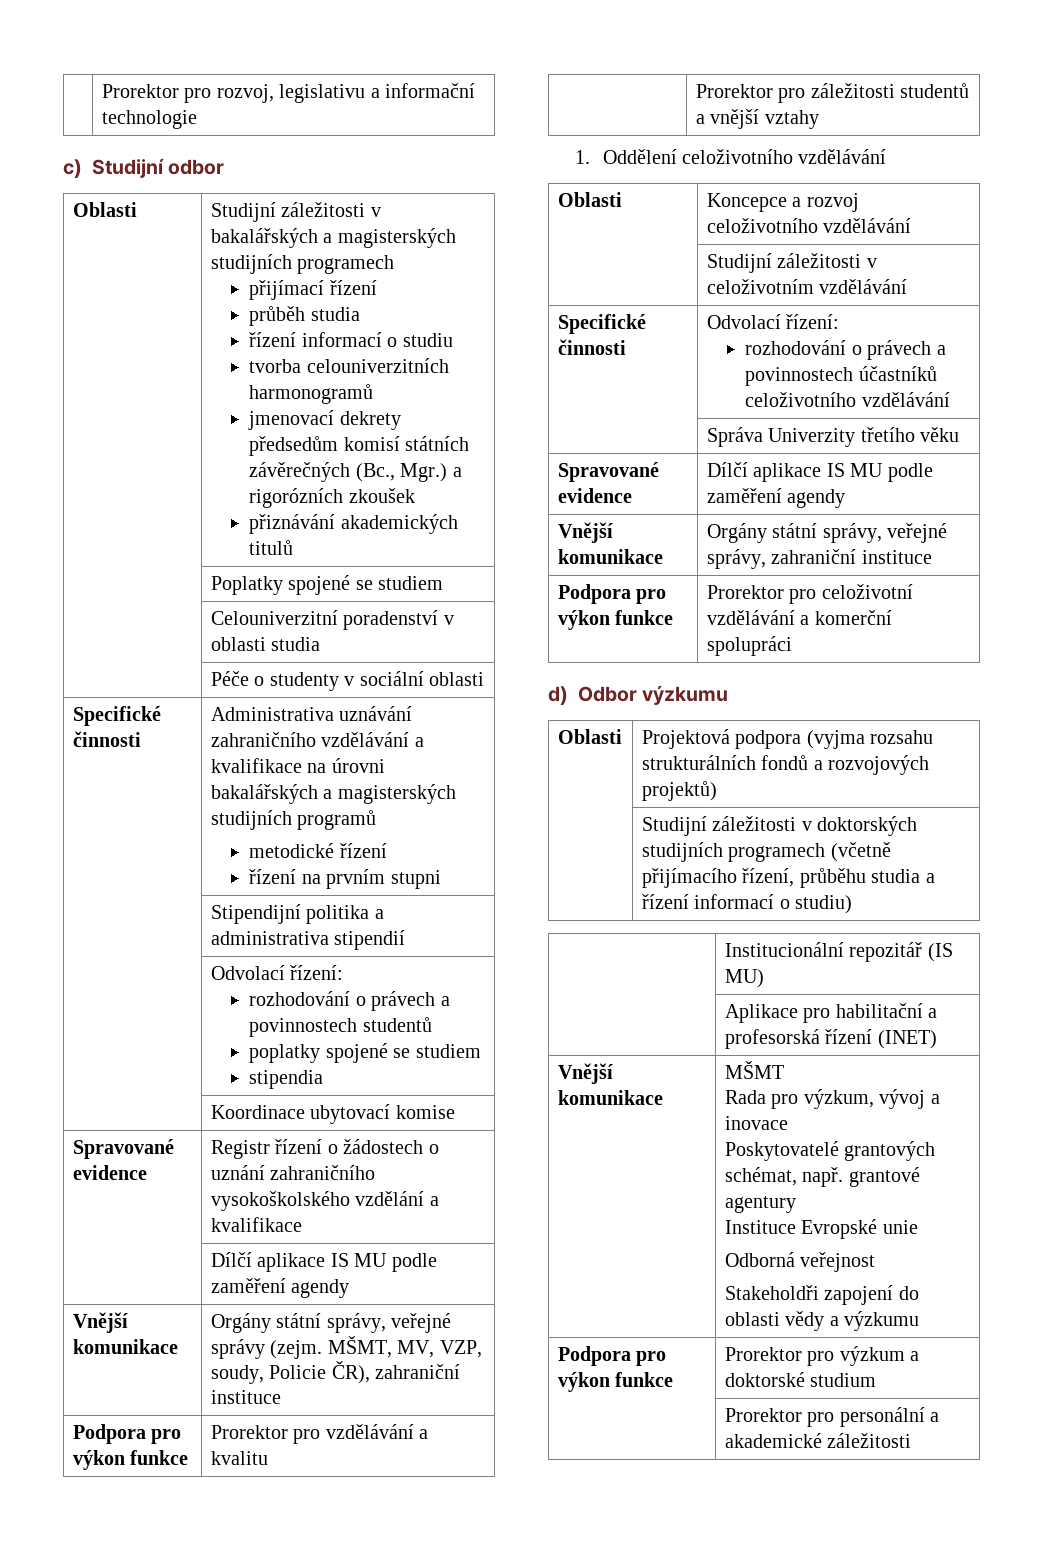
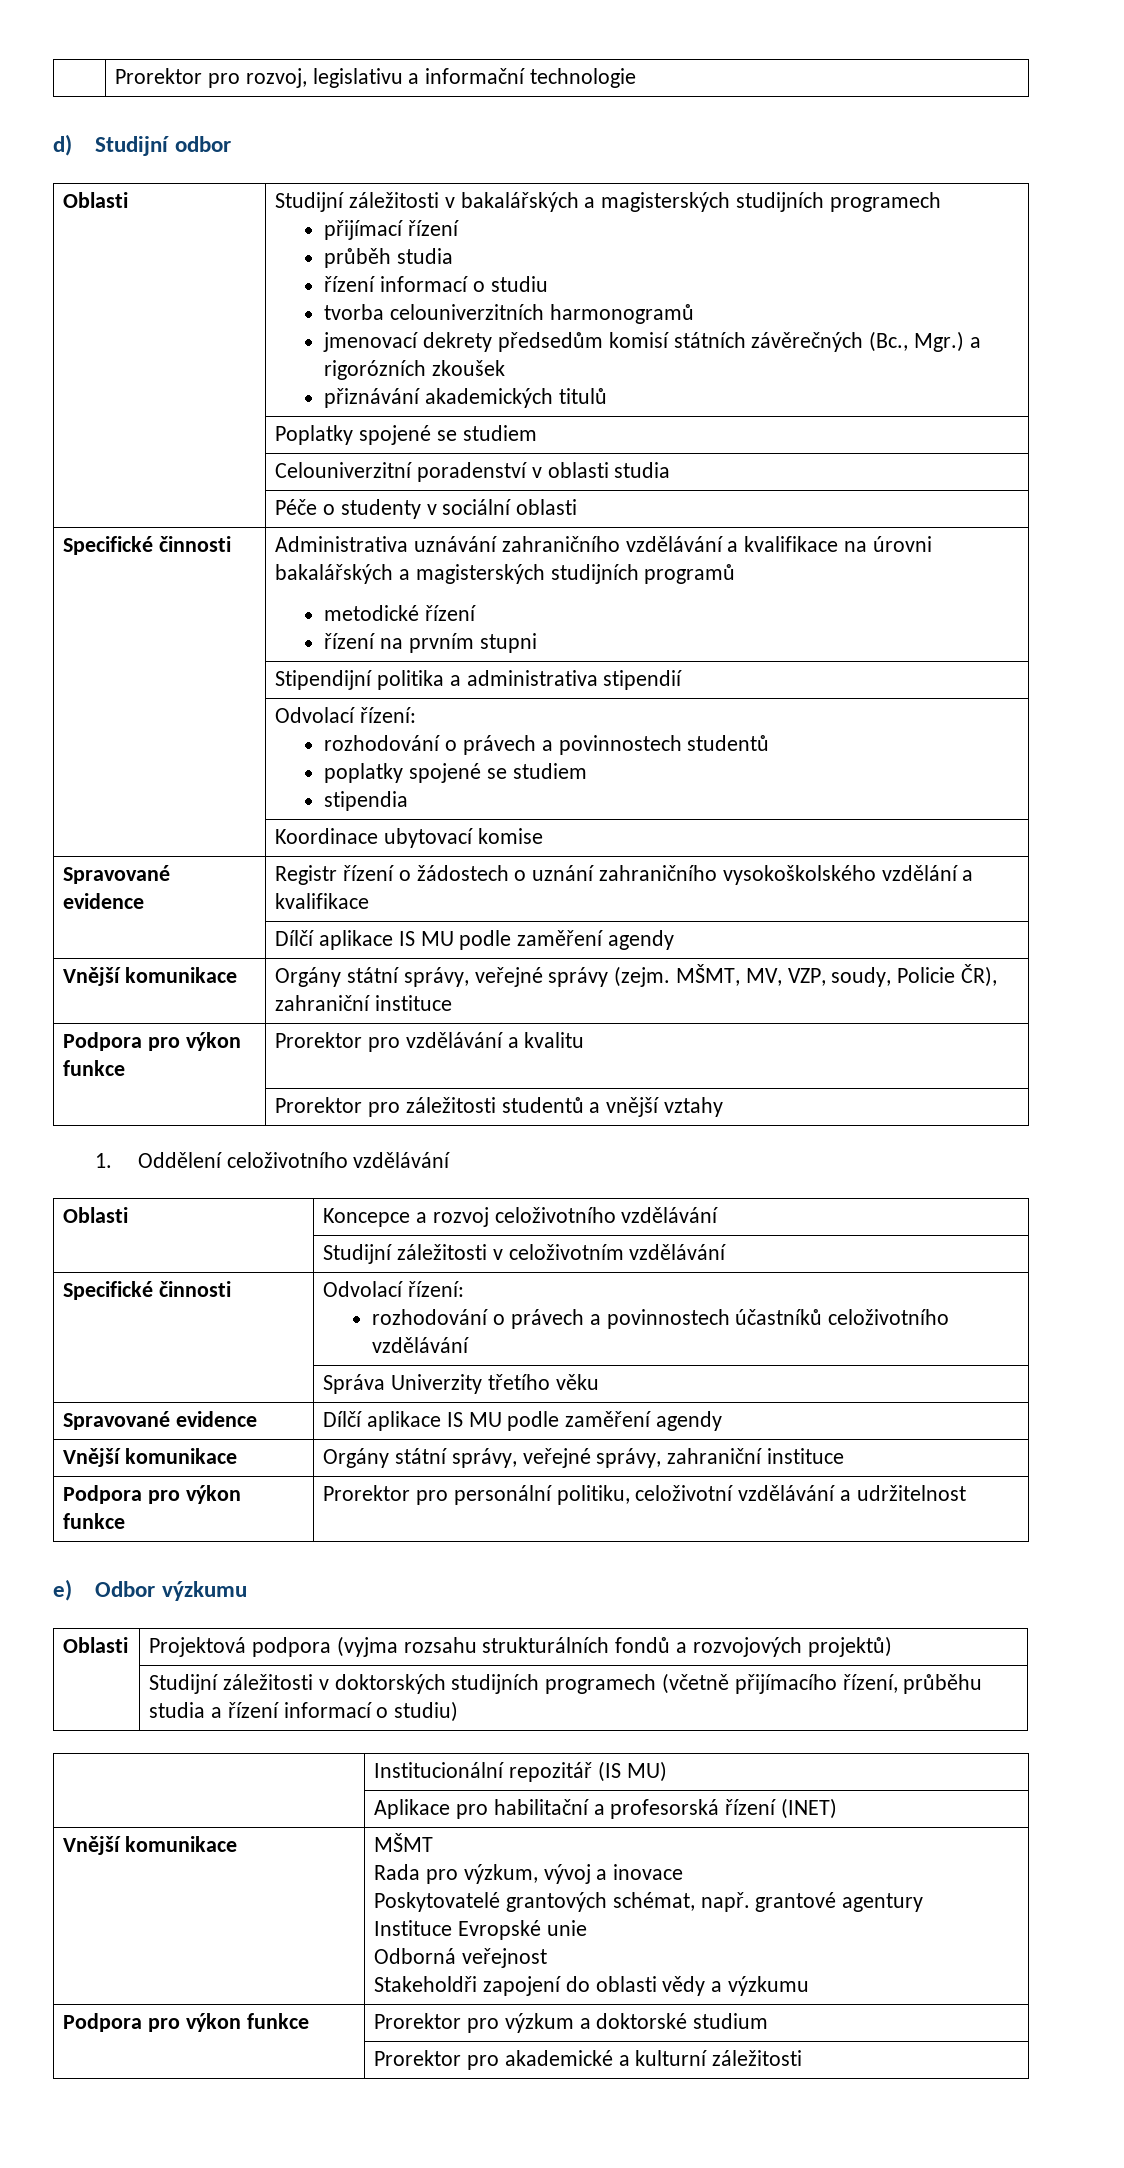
- c) Studijní odbor
+ d) Studijní odbor
- Podpora pro výkon funkce | Prorektor pro celoživotní vzdělávání a komerční spolupráci
- d) Odbor výzkumu
+ Podpora pro výkon funkce | Prorektor pro personální politiku, celoživotní vzdělávání a udržitelnost
+ e) Odbor výzkumu
- | Prorektor pro personální a akademické záležitosti
+ | Prorektor pro akademické a kulturní záležitosti

